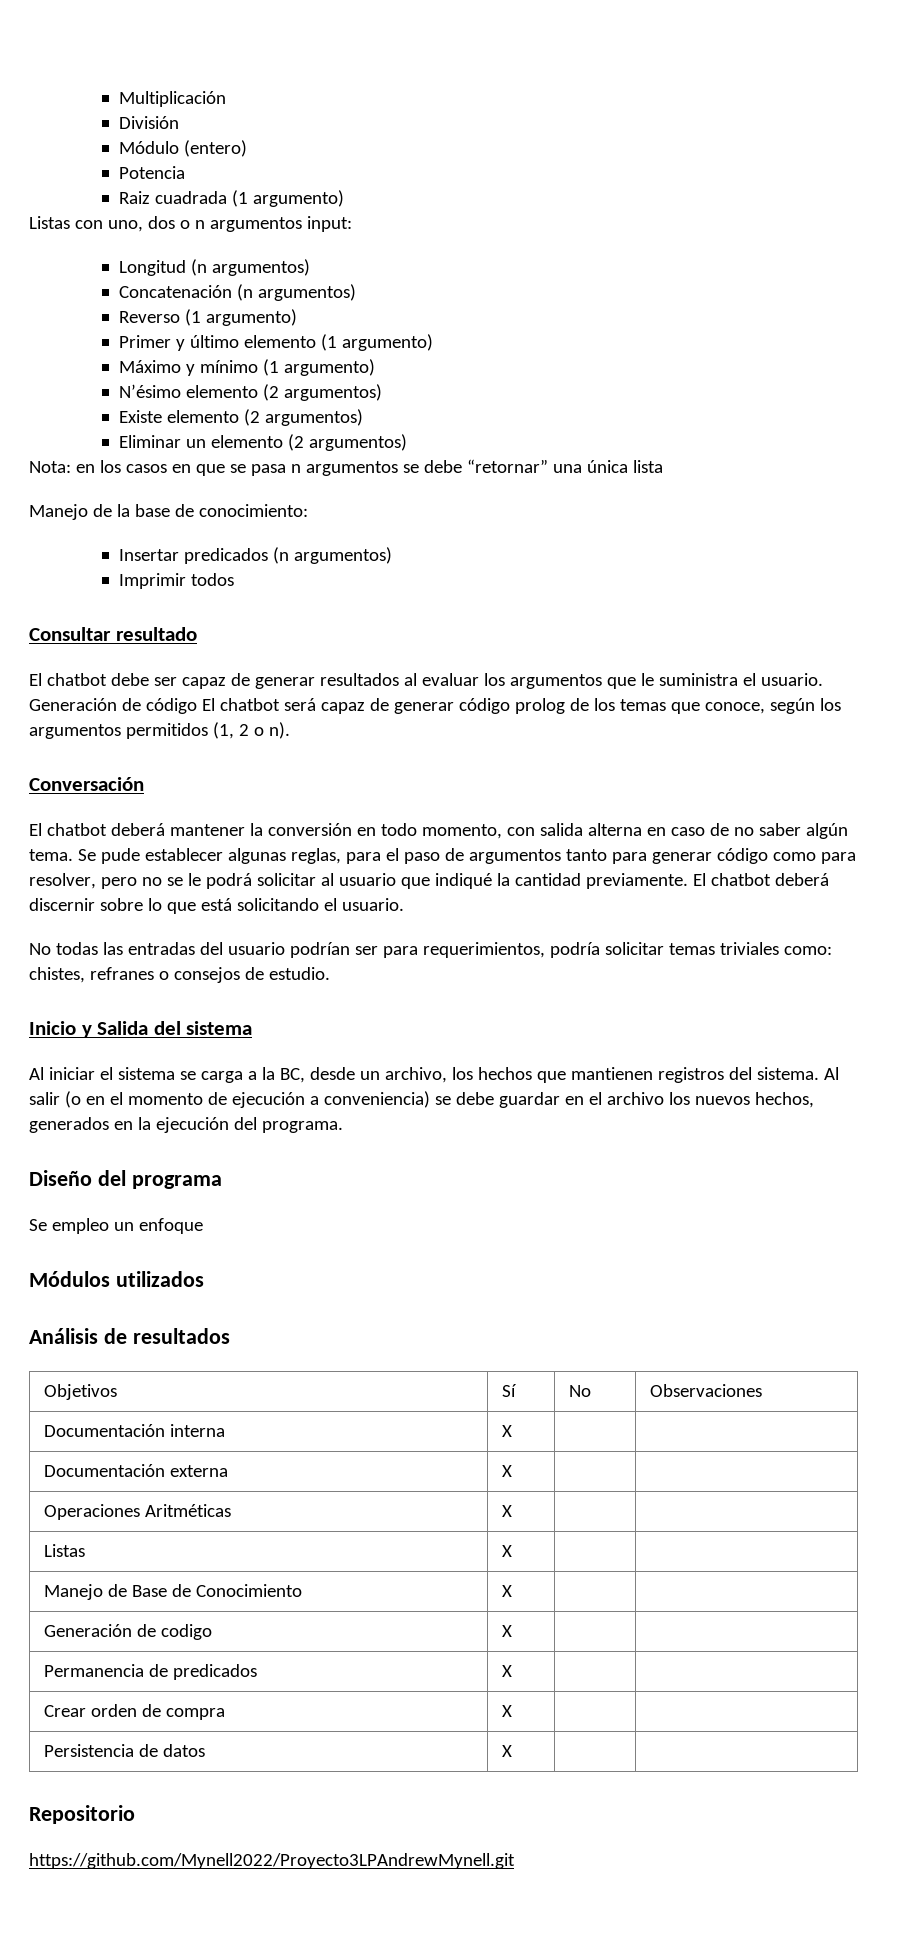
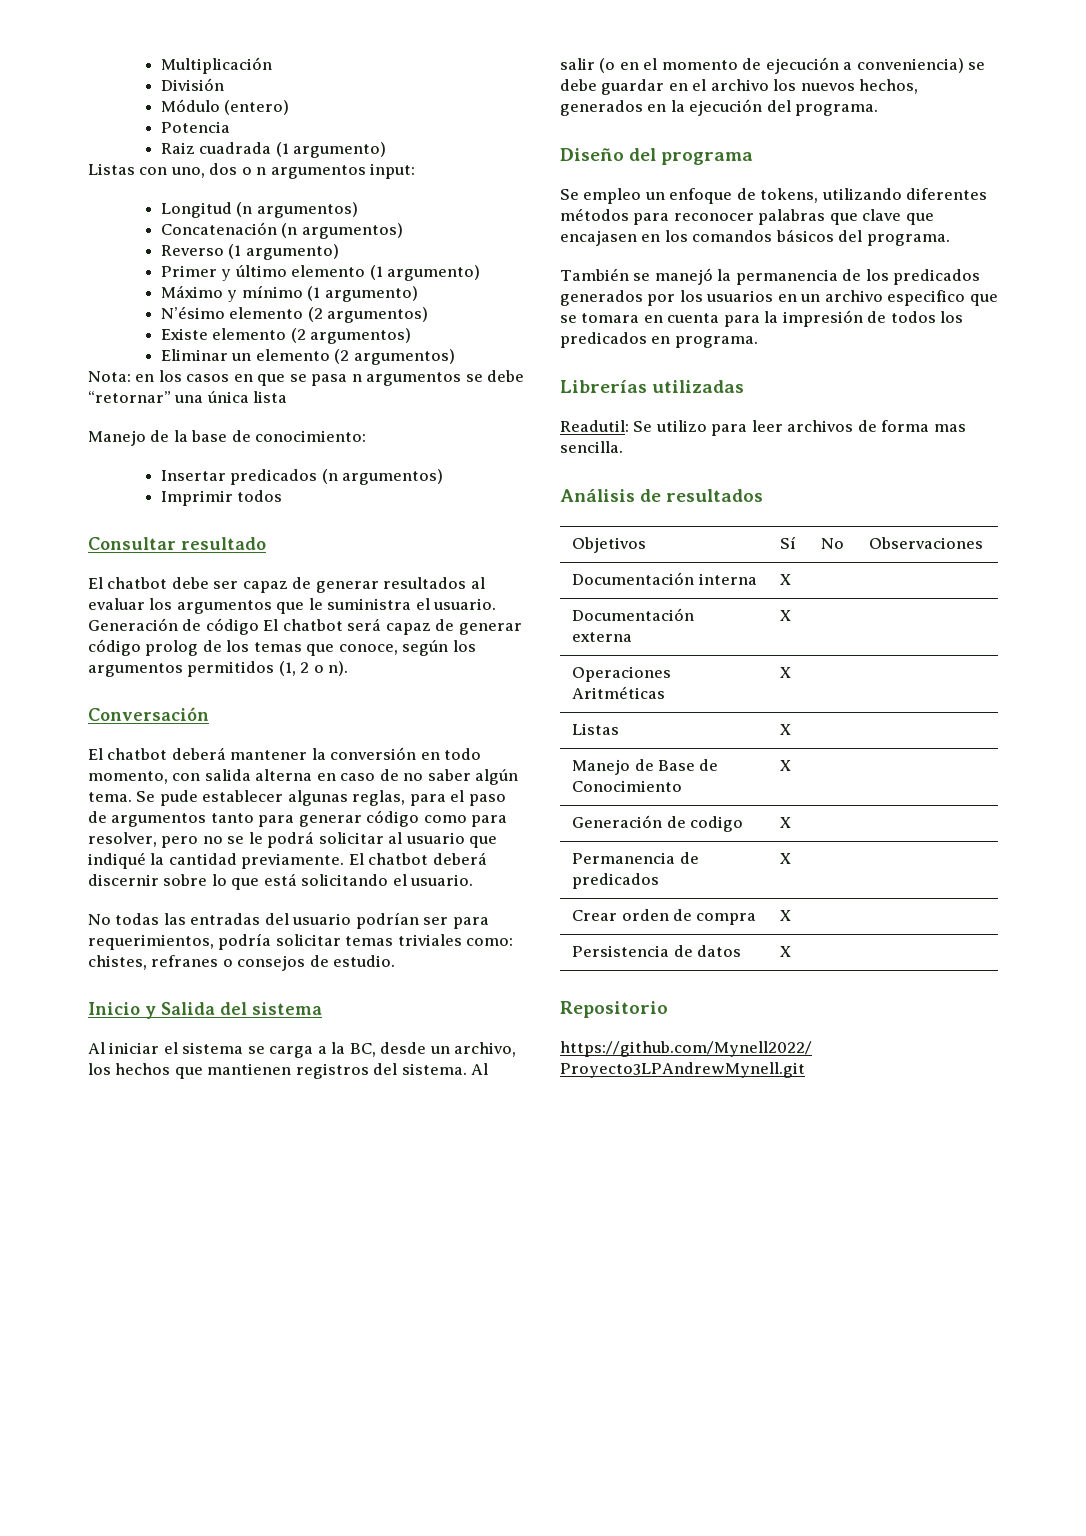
- Se empleo un enfoque
- Módulos utilizados
+ Se empleo un enfoque de tokens, utilizando diferentes métodos para reconocer palabras que clave que encajasen en los comandos básicos del programa.
+ También se manejó la permanencia de los predicados generados por los usuarios en un archivo especifico que se tomara en cuenta para la impresión de todos los predicados en programa.
+ Librerías utilizadas
+ Readutil: Se utilizo para leer archivos de forma mas sencilla.

